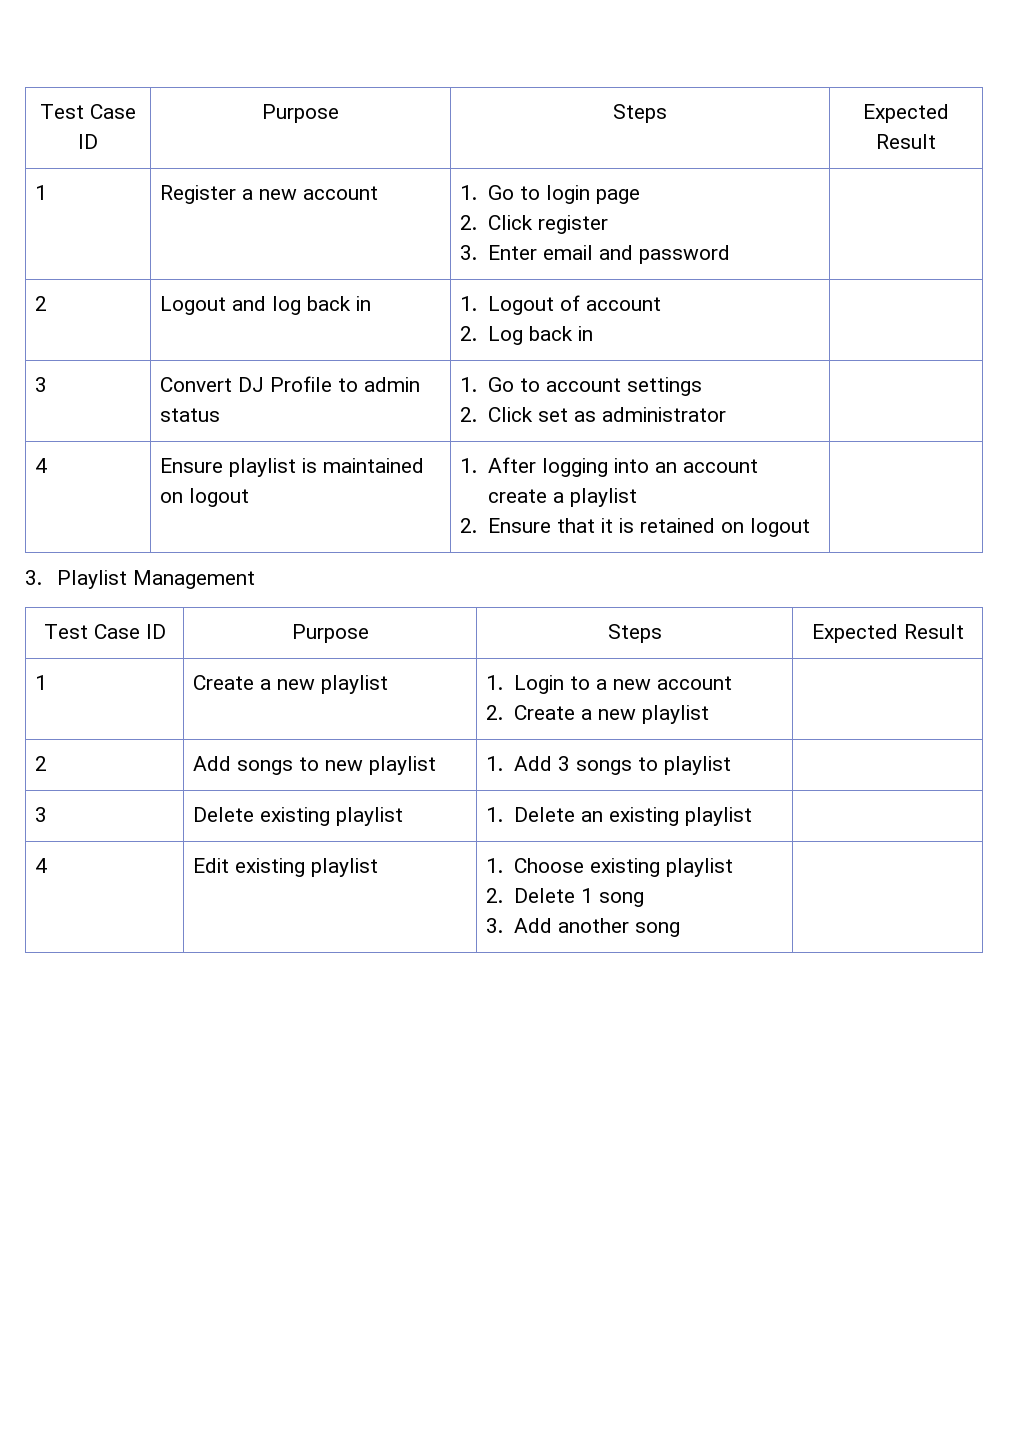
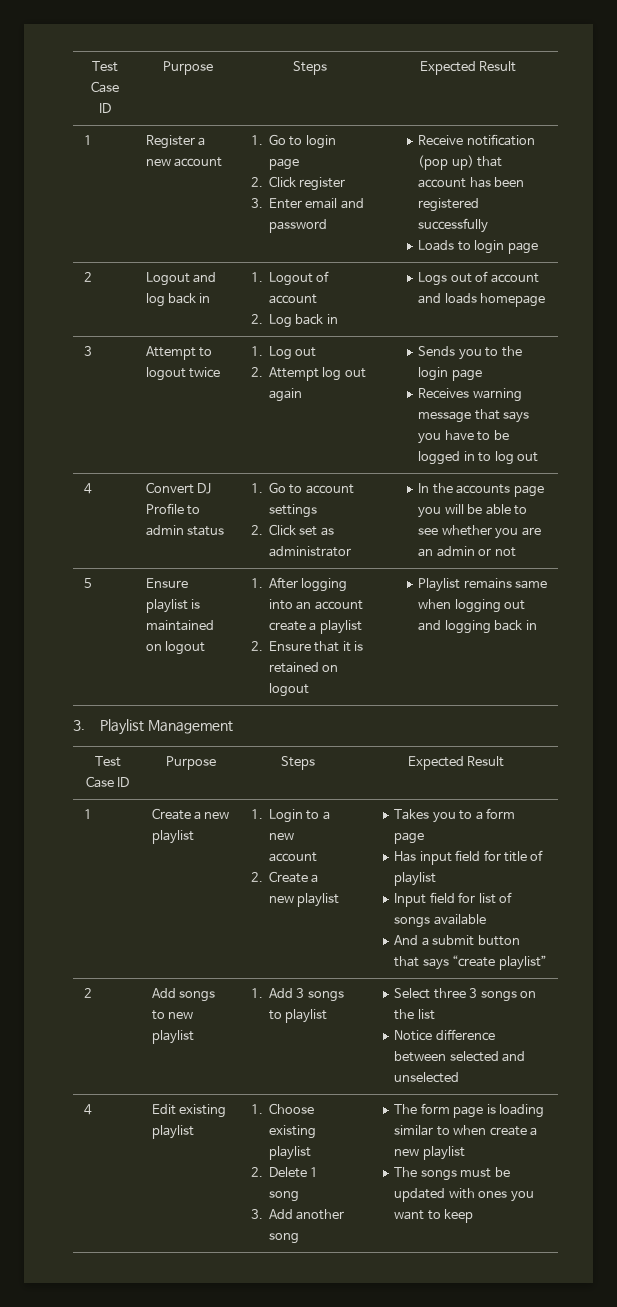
  1 | Register a new account | 1. Go to login page
  2. Click register
- 3. Enter email and password |
+ 3. Enter email and password | Receive notification (pop up) that account has been registered successfully
+ Loads to login page
  2 | Logout and log back in | 1. Logout of account
- 2. Log back in |
- 3 | Convert DJ Profile to admin status | 1. Go to account settings
- 2. Click set as administrator |
- 4 | Ensure playlist is maintained on logout | 1. After logging into an account create a playlist
- 2. Ensure that it is retained on logout |
+ 2. Log back in | Logs out of account and loads homepage
+ 3 | Attempt to logout twice | 1. Log out
+ 2. Attempt log out again | Sends you to the login page
+ Receives warning message that says you have to be logged in to log out
+ 4 | Convert DJ Profile to admin status | 1. Go to account settings
+ 2. Click set as administrator | In the accounts page you will be able to see whether you are an admin or not
+ 5 | Ensure playlist is maintained on logout | 1. After logging into an account create a playlist
+ 2. Ensure that it is retained on logout | Playlist remains same when logging out and logging back in
+ Takes you to a form page
+ Has input field for title of playlist
+ Input field for list of songs available
+ And a submit button that says “create playlist”
- 2 | Add songs to new playlist | 1. Add 3 songs to playlist |
- 3 | Delete existing playlist | 1. Delete an existing playlist |
+ 2 | Add songs to new playlist | 1. Add 3 songs to playlist | Select three 3 songs on the list
+ Notice difference between selected and unselected
  4 | Edit existing playlist | 1. Choose existing playlist
  2. Delete 1 song
- 3. Add another song |
+ 3. Add another song | The form page is loading similar to when create a new playlist
+ The songs must be updated with ones you want to keep

